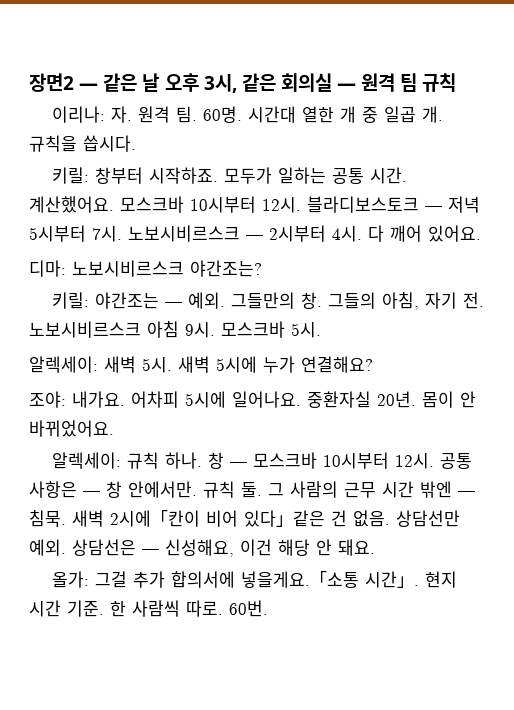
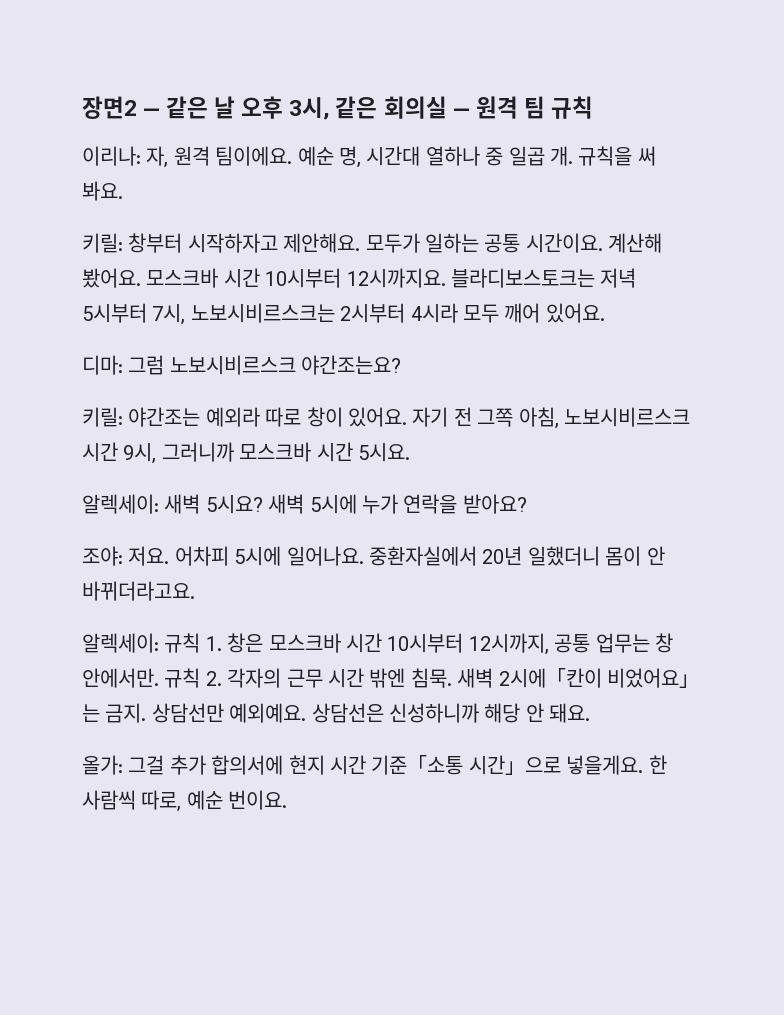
- 이리나: 자. 원격 팀. 60명. 시간대 열한 개 중 일곱 개.
+ 이리나: 자, 원격 팀이에요. 예순 명, 시간대 열하나 중 일곱 개.
- 규칙을 씁시다.
+ 규칙을 써 봐요.
- 키릴: 창부터 시작하죠.
+ 키릴: 창부터 시작하자고 제안해요.
- 모두가 일하는 공통 시간. 계산했어요. 모스크바 10시부터 12시. 블라디보스토크 — 저녁 5시부터 7시. 노보시비르스크 — 2시부터 4시. 다 깨어 있어요.
+ 모두가 일하는 공통 시간이요. 계산해 봤어요. 모스크바 시간 10시부터 12시까지요. 블라디보스토크는 저녁 5시부터 7시, 노보시비르스크는 2시부터 4시라 모두 깨어 있어요.
- 디마: 노보시비르스크 야간조는?
+ 디마: 그럼 노보시비르스크 야간조는요?
- 키릴: 야간조는 — 예외. 그들만의 창. 그들의 아침, 자기 전. 노보시비르스크 아침 9시. 모스크바 5시.
+ 키릴: 야간조는 예외라 따로 창이 있어요. 자기 전 그쪽 아침, 노보시비르스크 시간 9시, 그러니까 모스크바 시간 5시요.
- 알렉세이: 새벽 5시.
+ 알렉세이: 새벽 5시요?
- 새벽 5시에 누가 연결해요?
+ 새벽 5시에 누가 연락을 받아요?
- 조야: 내가요.
+ 조야: 저요.
- 중환자실 20년. 몸이 안 바뀌었어요.
+ 중환자실에서 20년 일했더니 몸이 안 바뀌더라고요.
- 알렉세이: 규칙 하나. 창 — 모스크바 10시부터 12시. 공통 사항은 — 창 안에서만. 규칙 둘. 그 사람의 근무 시간 밖엔 — 침묵.
+ 알렉세이: 규칙 1. 창은 모스크바 시간 10시부터 12시까지, 공통 업무는 창 안에서만. 규칙 2. 각자의 근무 시간 밖엔 침묵.
- 새벽 2시에「칸이 비어 있다」같은 건 없음. 상담선만 예외. 상담선은 — 신성해요, 이건 해당 안 돼요.
+ 새벽 2시에「칸이 비었어요」는 금지. 상담선만 예외예요. 상담선은 신성하니까 해당 안 돼요.
- 올가: 그걸 추가 합의서에 넣을게요.「소통 시간」. 현지 시간 기준. 한 사람씩 따로. 60번.
+ 올가: 그걸 추가 합의서에 현지 시간 기준「소통 시간」으로 넣을게요. 한 사람씩 따로, 예순 번이요.

